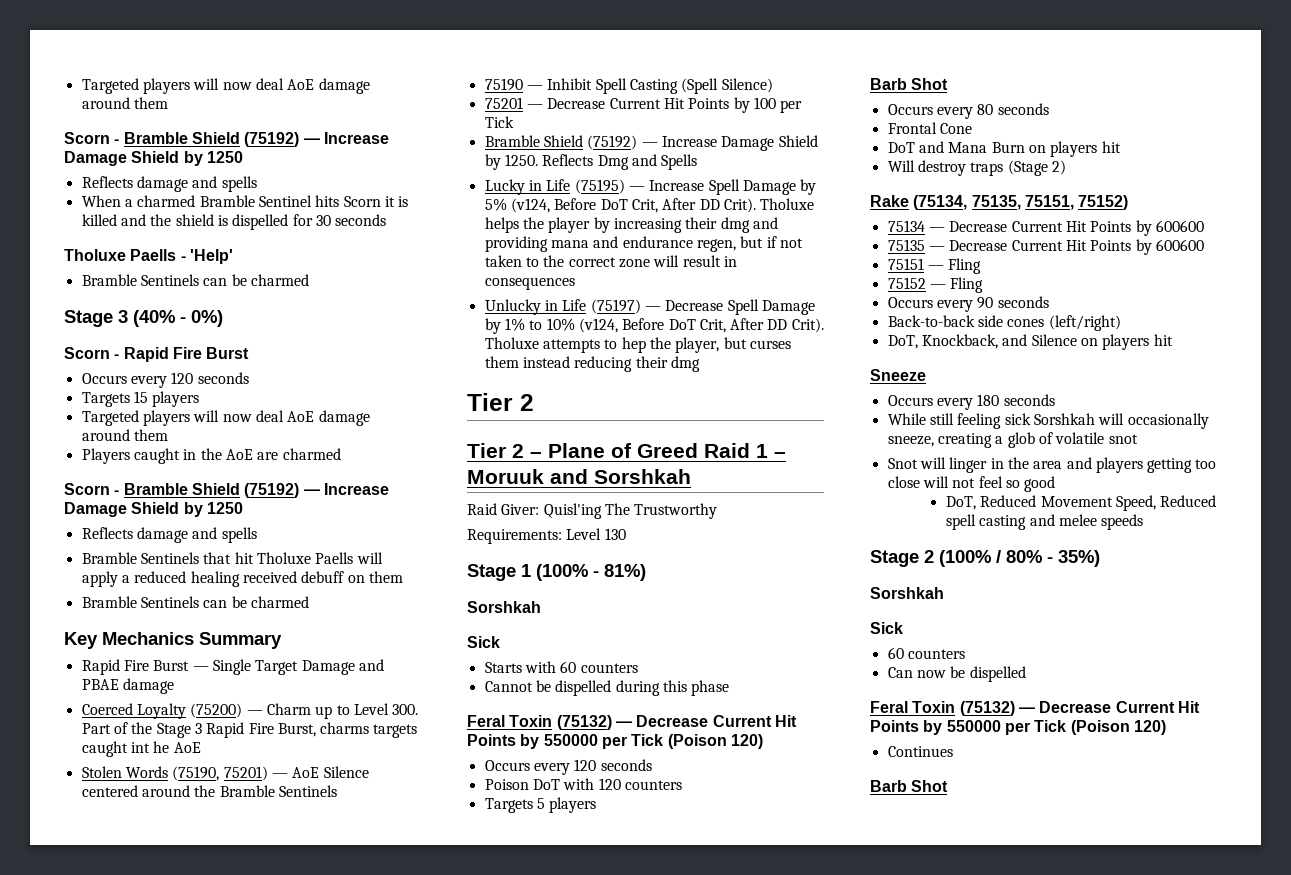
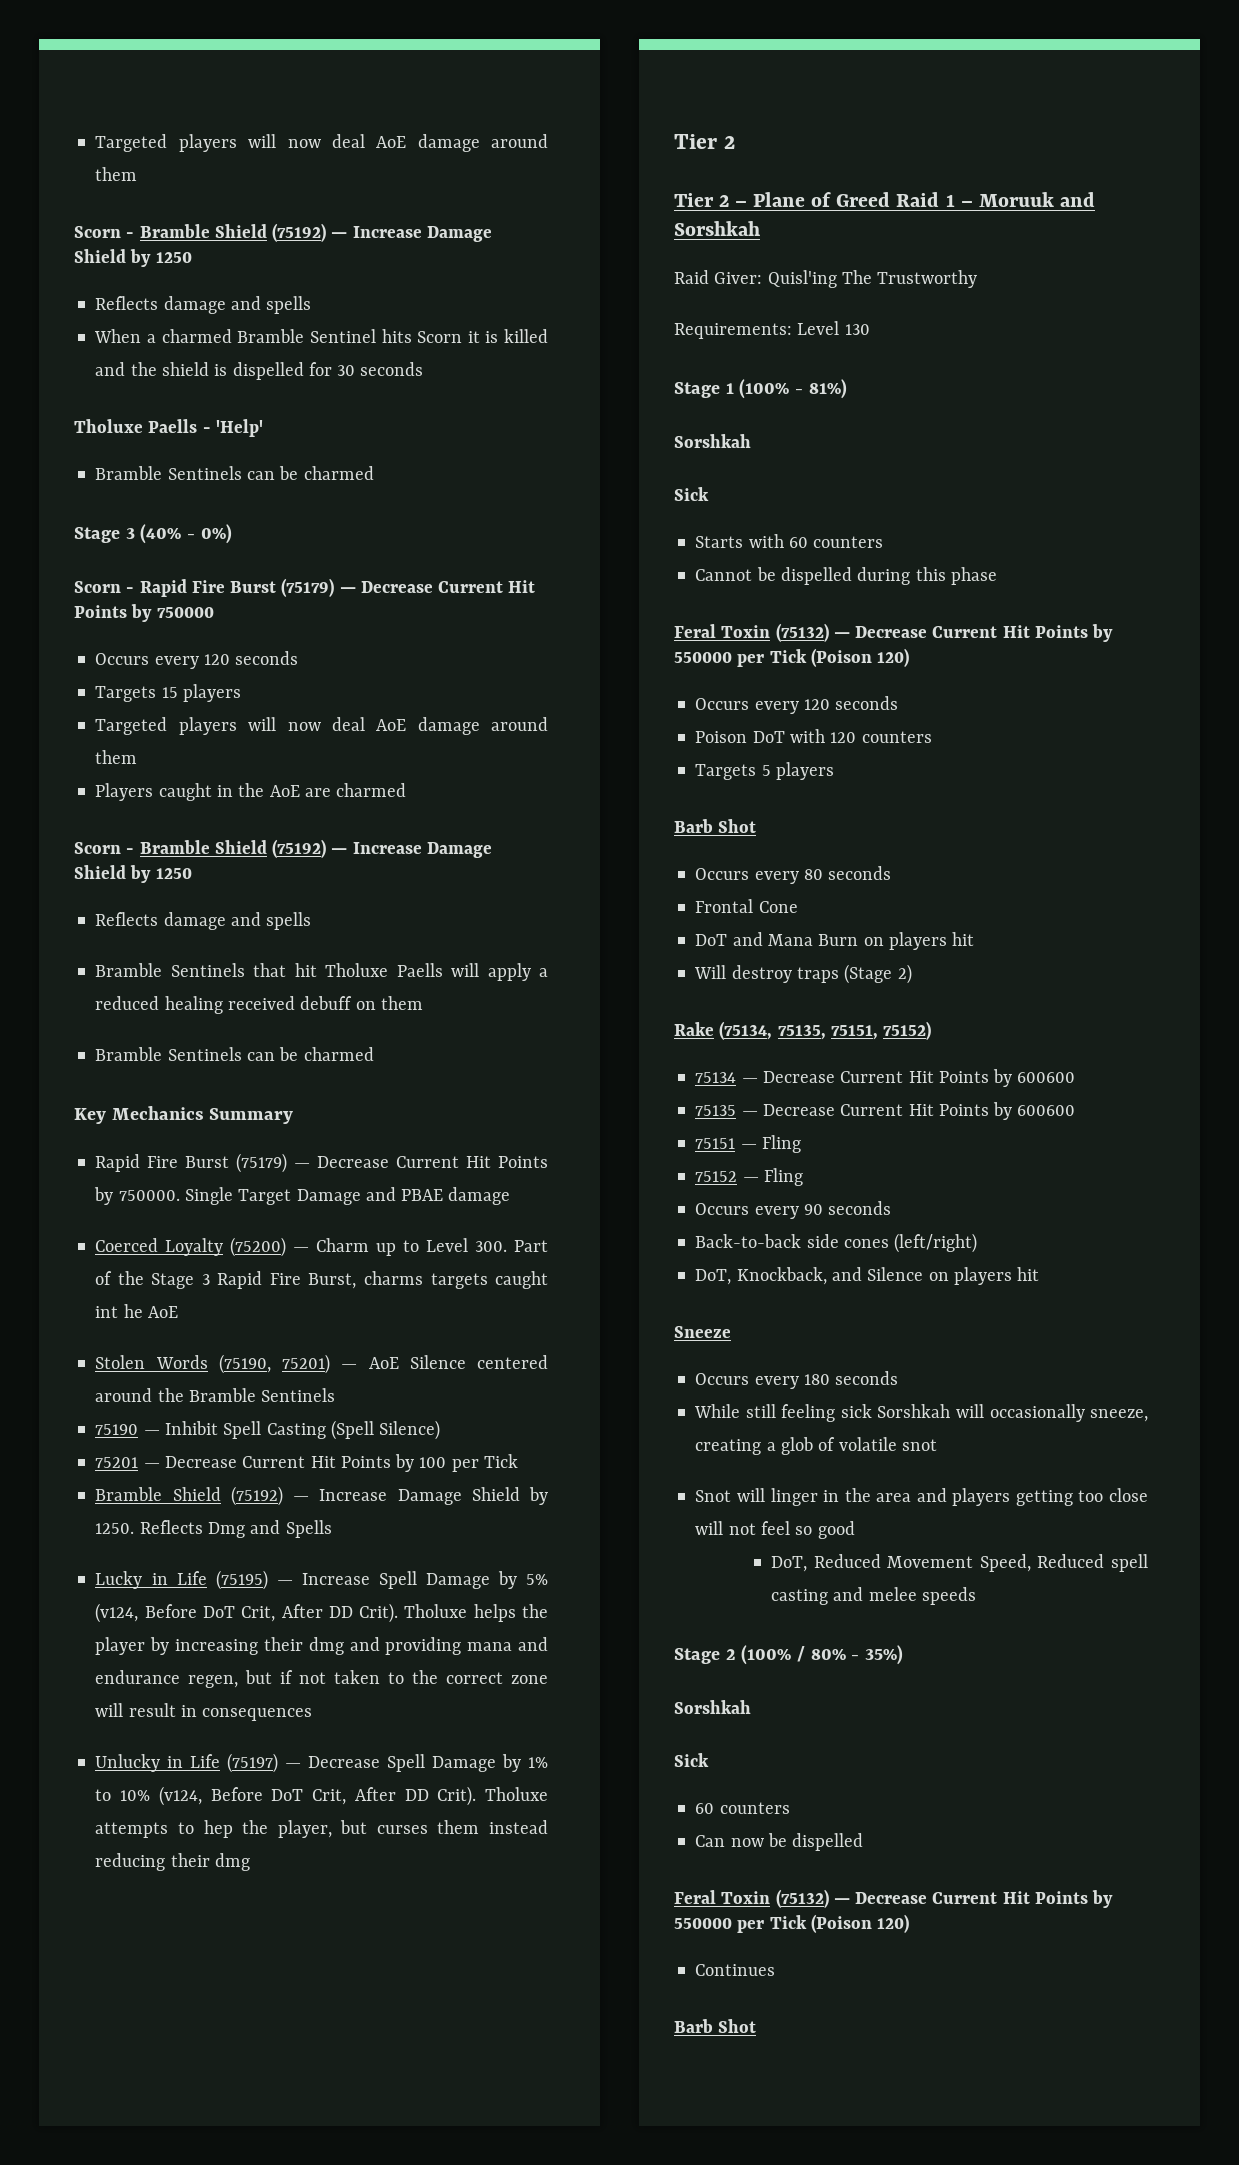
- Scorn - Rapid Fire Burst
+ Scorn - Rapid Fire Burst (75179) — Decrease Current Hit Points by 750000
- Rapid Fire Burst — Single Target Damage and PBAE damage
+ Rapid Fire Burst (75179) — Decrease Current Hit Points by 750000. Single Target Damage and PBAE damage

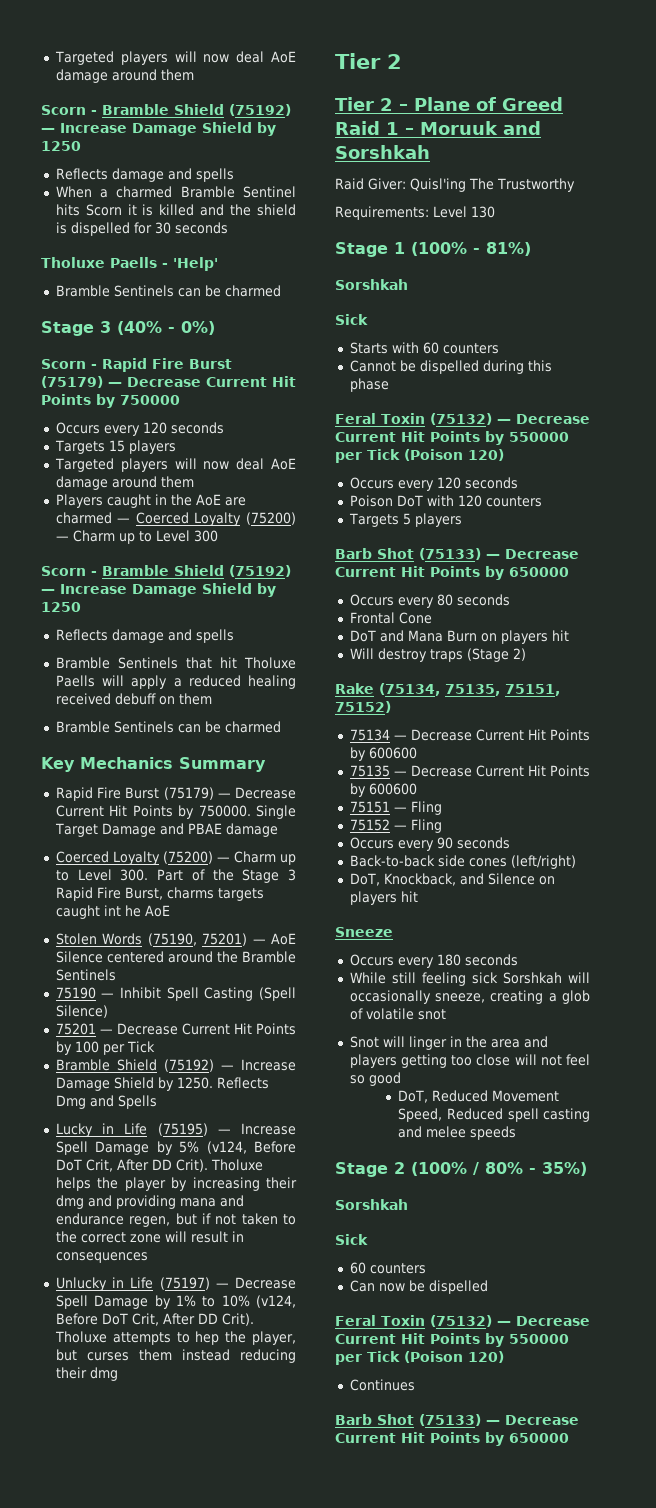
- Players caught in the AoE are charmed
+ Players caught in the AoE are charmed — Coerced Loyalty (75200) — Charm up to Level 300
  Targets 5 players
- Barb Shot
+ Barb Shot (75133) — Decrease Current Hit Points by 650000
  Continues
- Barb Shot
+ Barb Shot (75133) — Decrease Current Hit Points by 650000

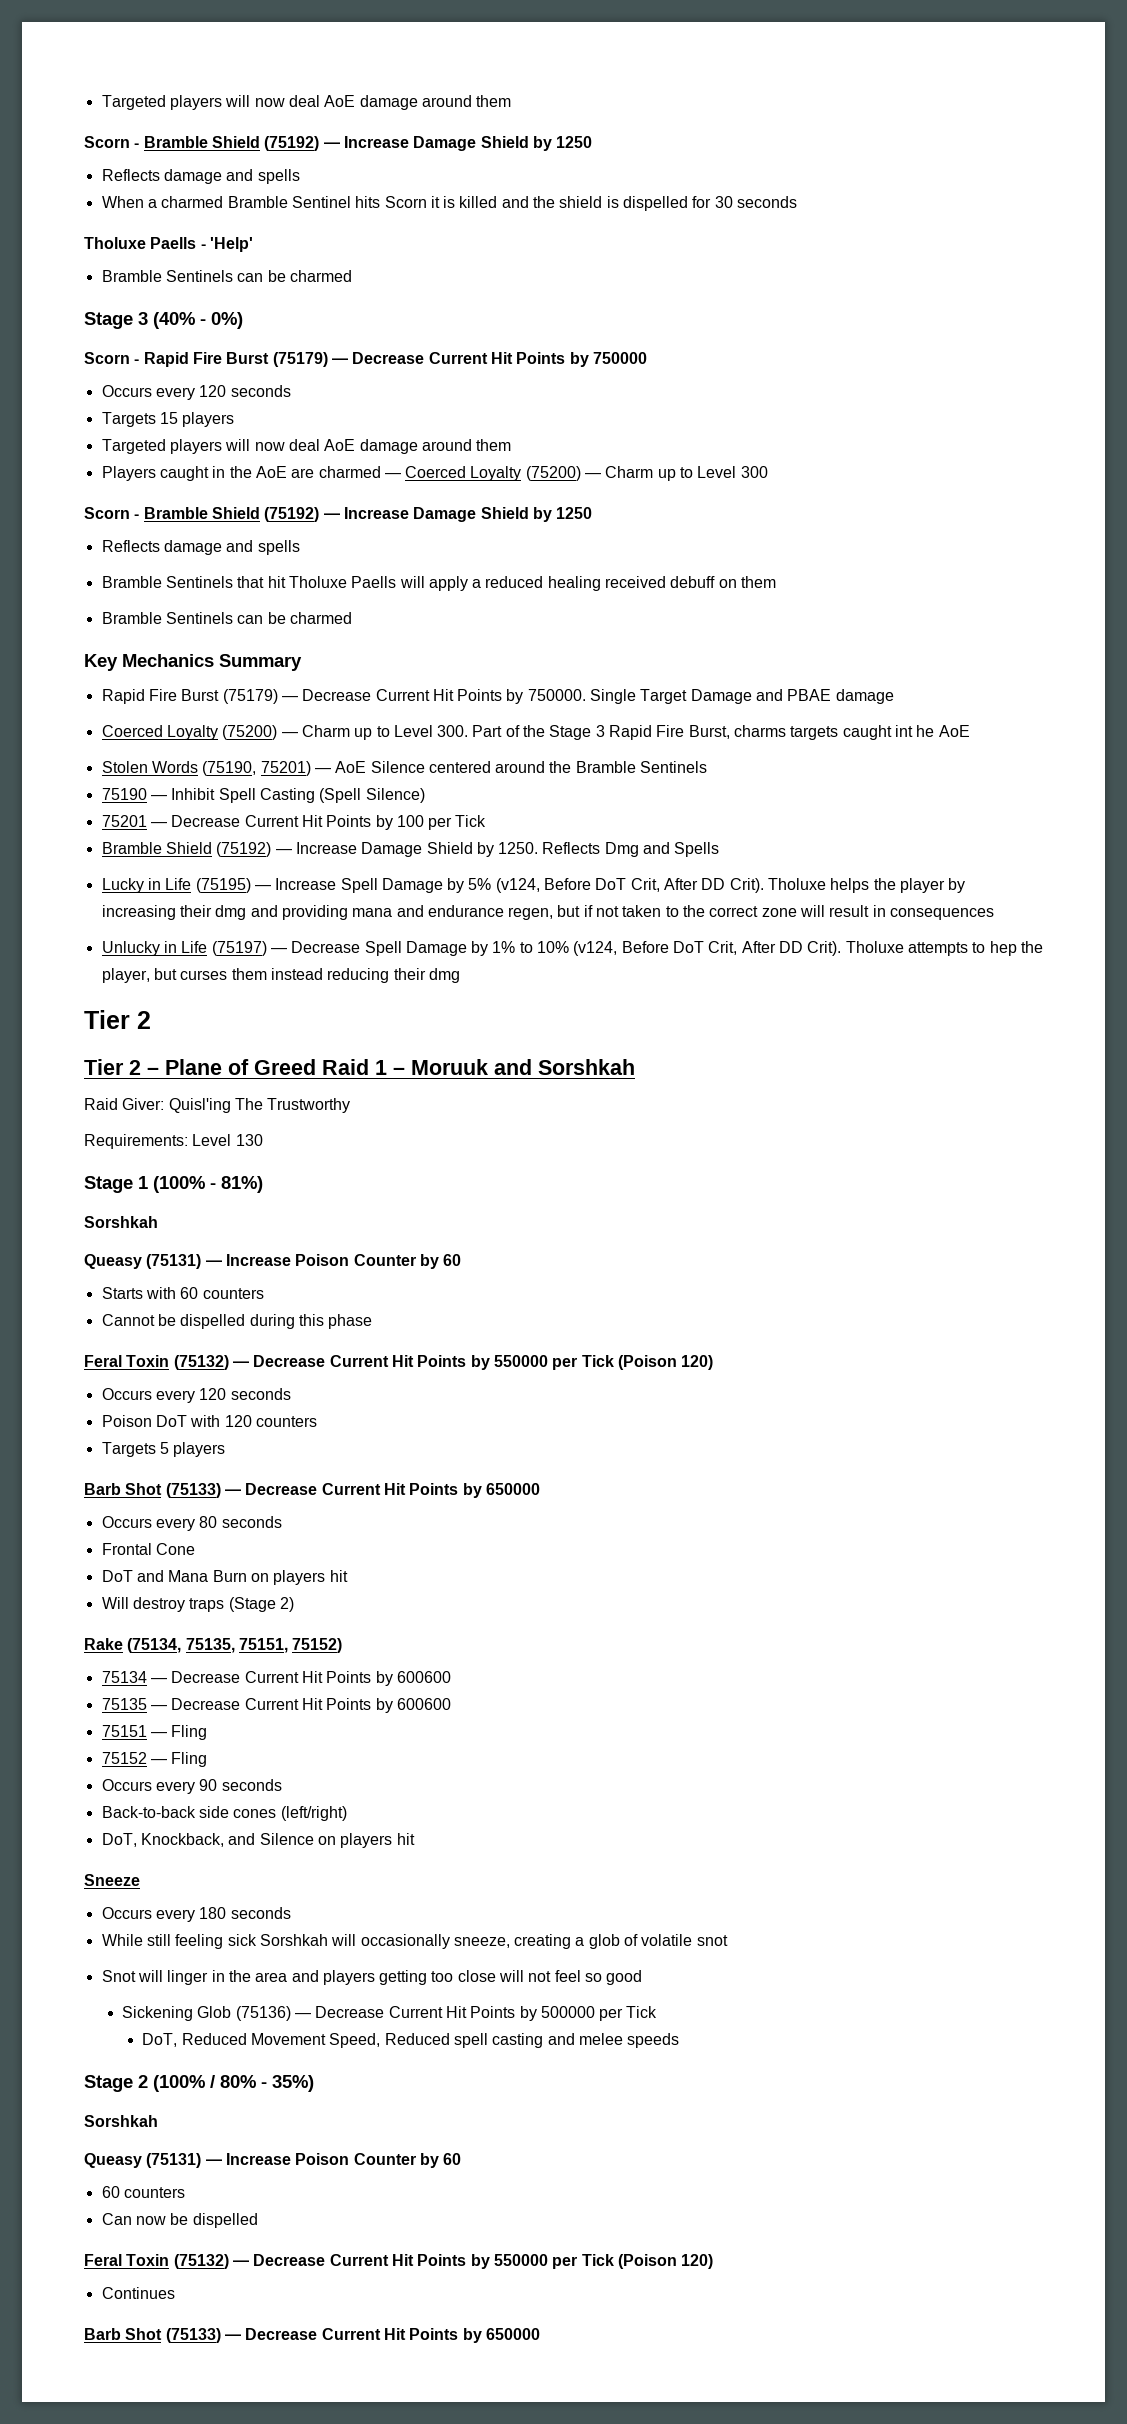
  Stage 1 (100% - 81%)
  Sorshkah
- Sick
+ Queasy (75131) — Increase Poison Counter by 60
+ Sickening Glob (75136) — Decrease Current Hit Points by 500000 per Tick
  Stage 2 (100% / 80% - 35%)
  Sorshkah
- Sick
+ Queasy (75131) — Increase Poison Counter by 60

